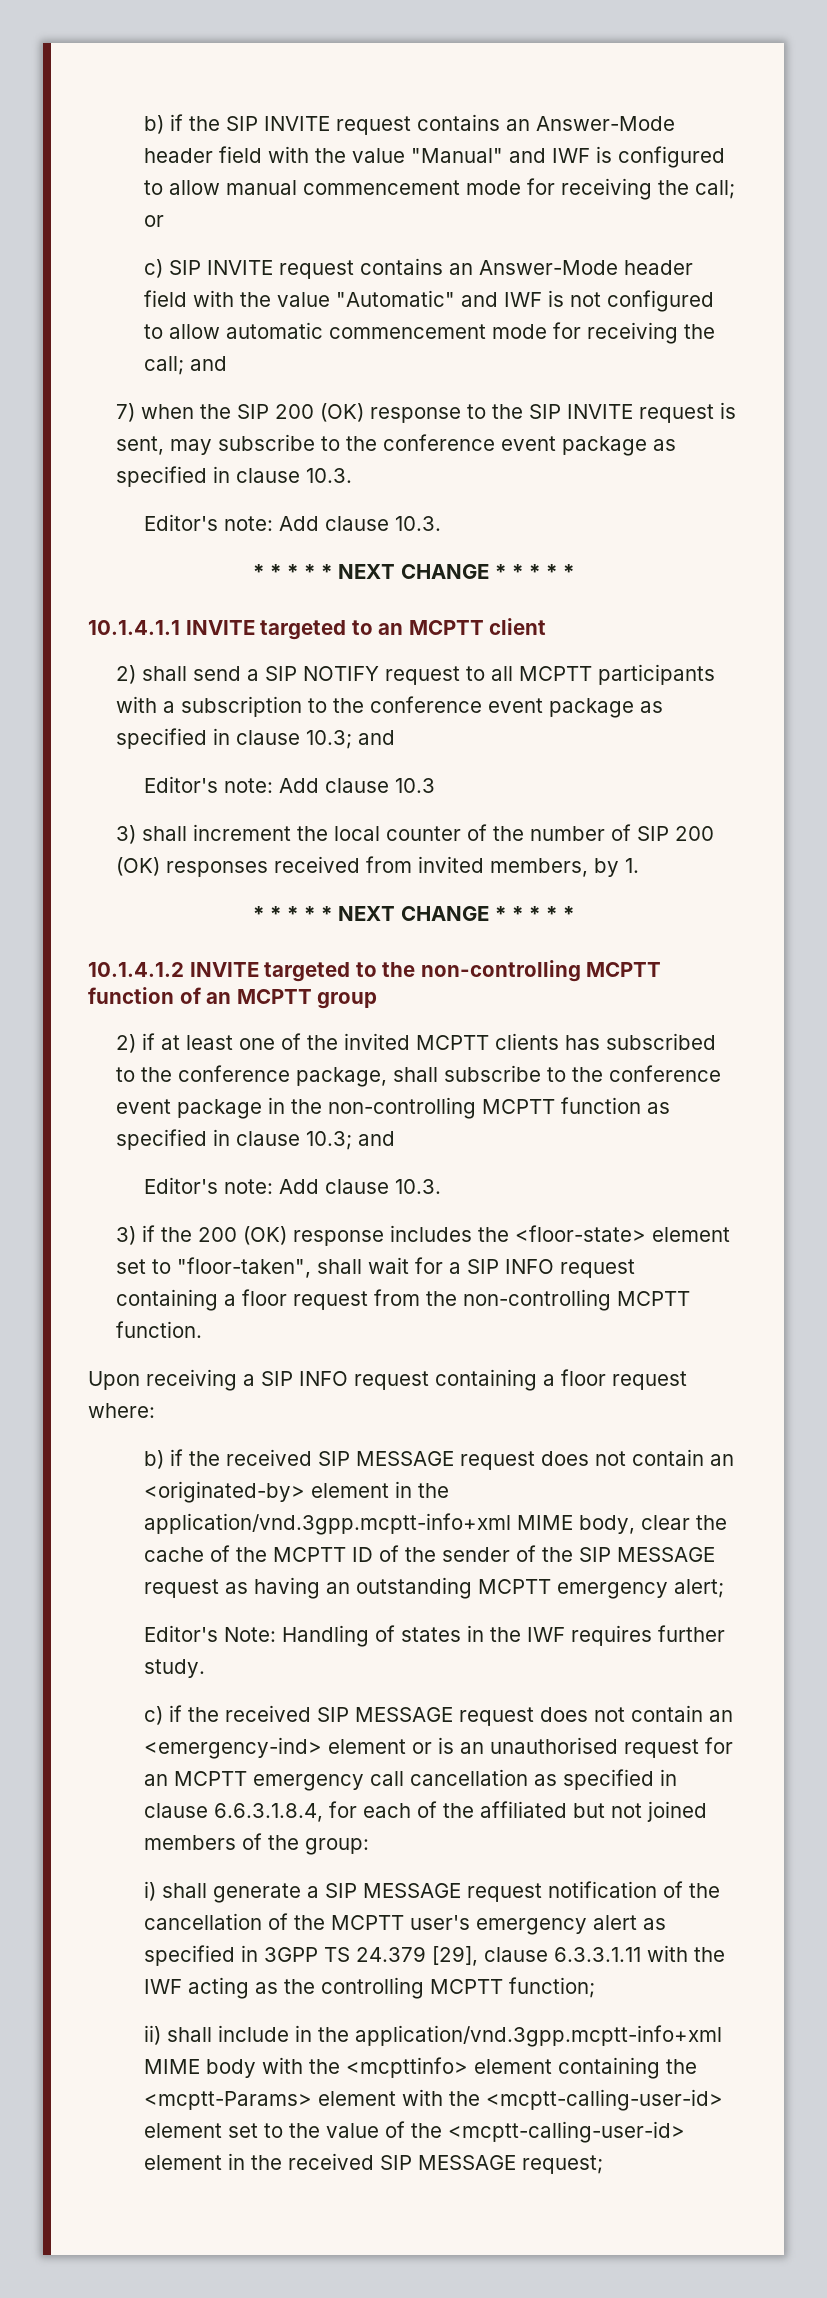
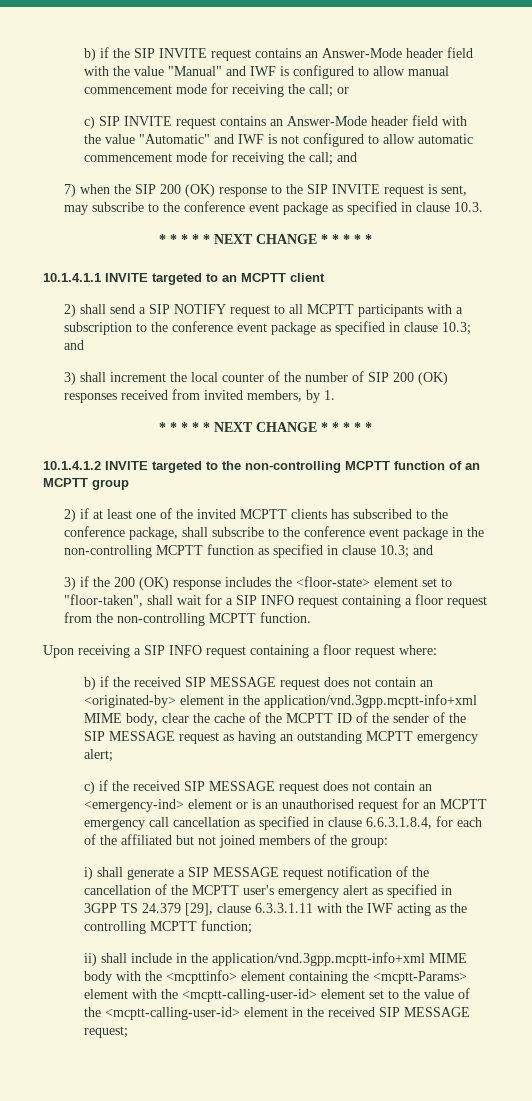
  7) when the SIP 200 (OK) response to the SIP INVITE request is sent, may subscribe to the conference event package as specified in clause 10.3.
- Editor's note: Add clause 10.3.
- Editor's note: Add clause 10.3
  2) if at least one of the invited MCPTT clients has subscribed to the conference package, shall subscribe to the conference event package in the non-controlling MCPTT function as specified in clause 10.3; and
- Editor's note: Add clause 10.3.
- Editor's Note: Handling of states in the IWF requires further study.

